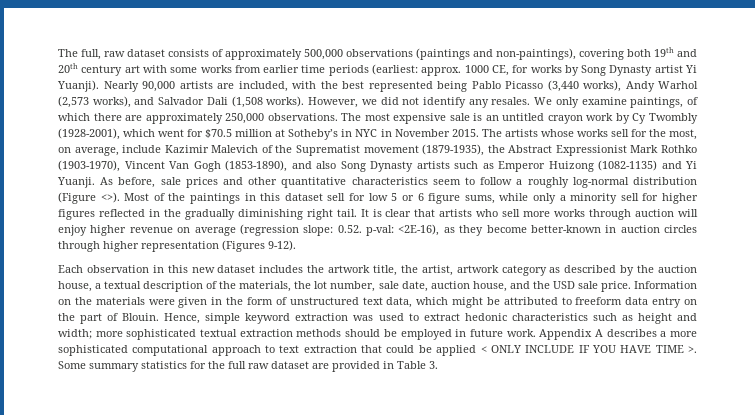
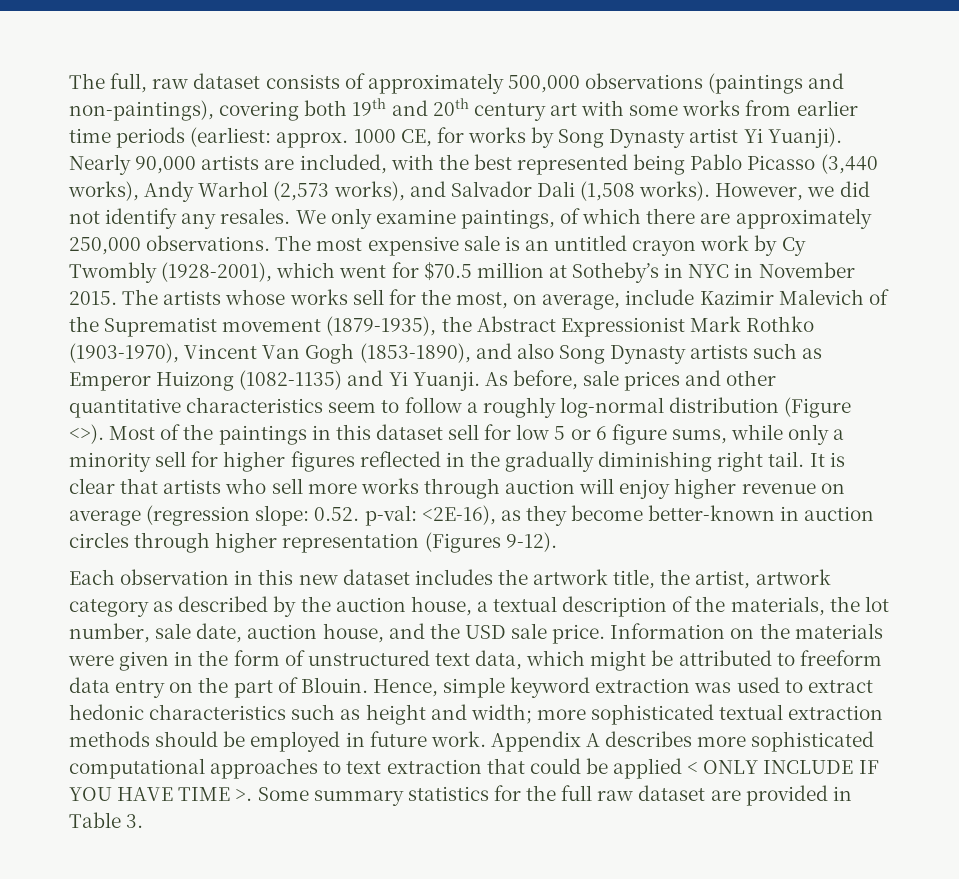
- Appendix A describes a more sophisticated computational approach to text extraction that could be applied < ONLY INCLUDE IF YOU HAVE TIME >.
+ Appendix A describes more sophisticated computational approaches to text extraction that could be applied < ONLY INCLUDE IF YOU HAVE TIME >.

